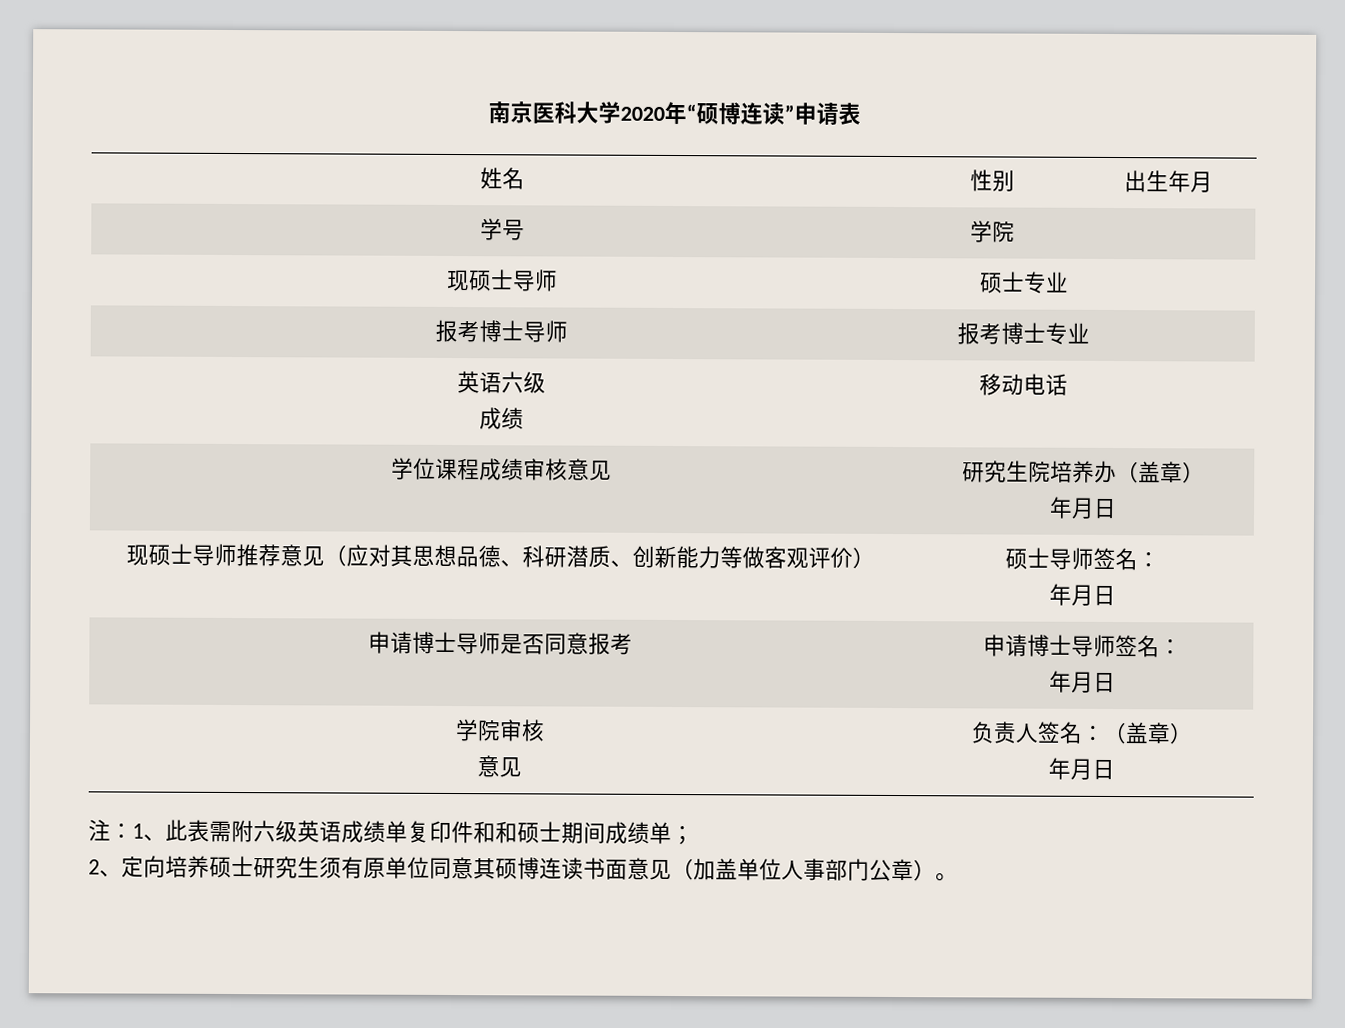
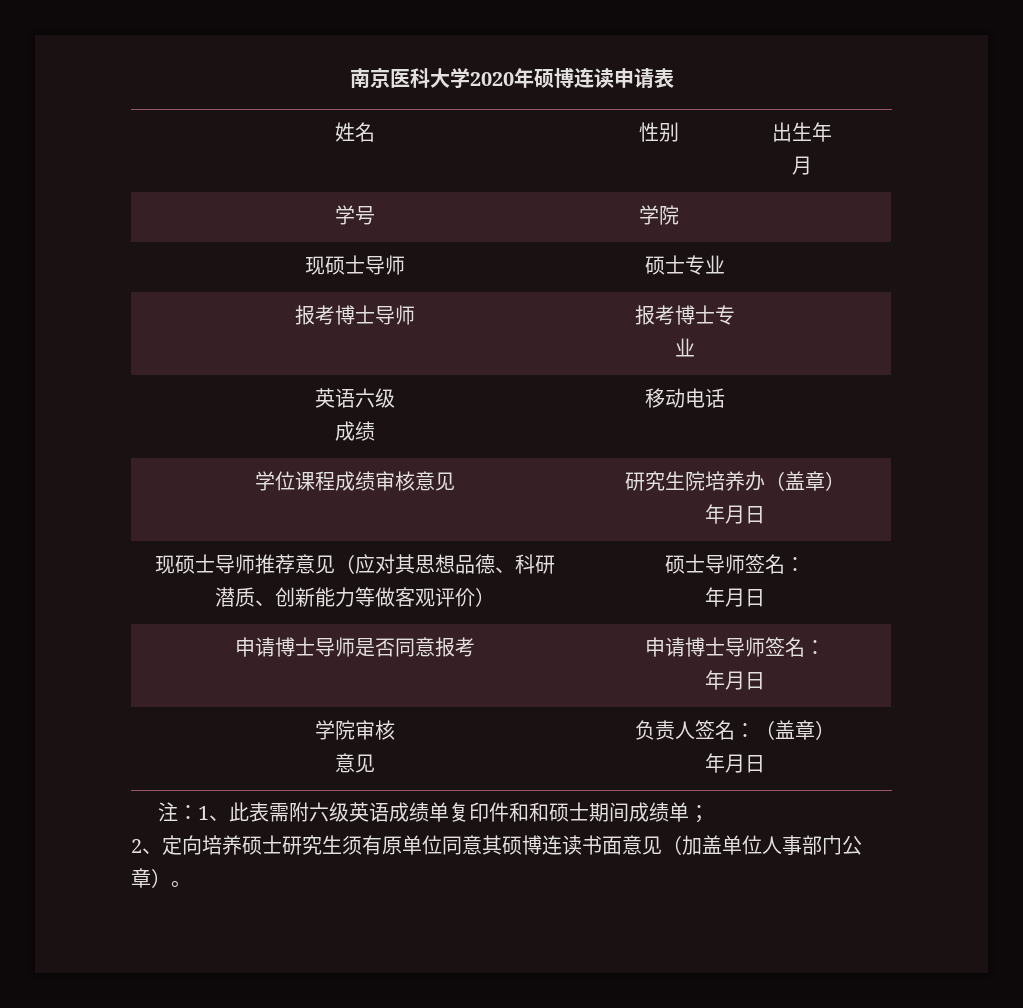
- 南京医科大学2020年“硕博连读”申请表
+ 南京医科大学2020年硕博连读申请表

